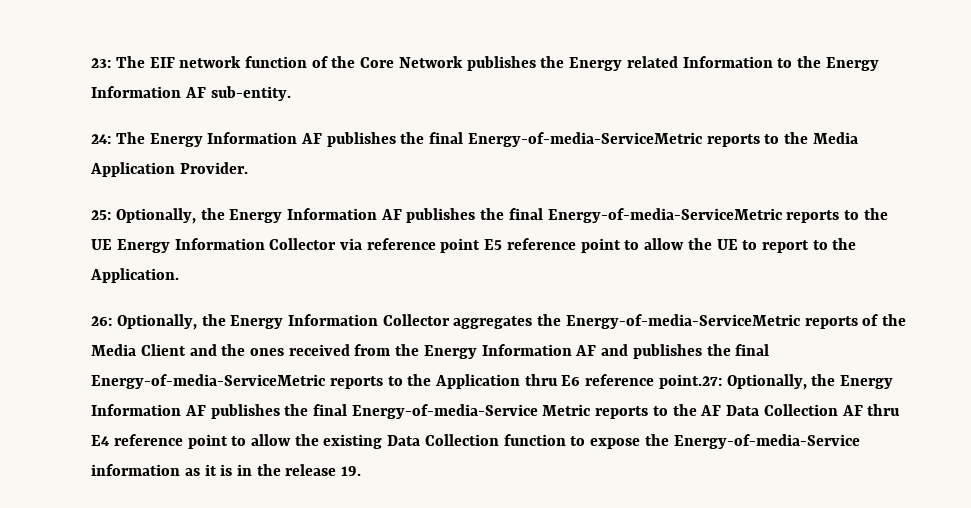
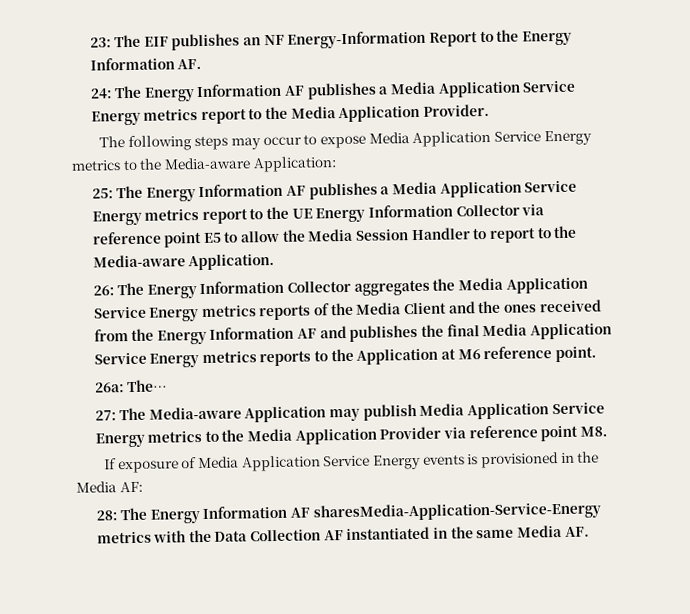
- 23: The EIF network function of the Core Network publishes the Energy related Information to the Energy Information AF sub-entity.
+ 23: The EIF publishes an NF Energy-Information Report to the Energy Information AF.
- 24: The Energy Information AF publishes the final Energy-of-media-ServiceMetric reports to the Media Application Provider.
+ 24: The Energy Information AF publishes a Media Application Service Energy metrics report to the Media Application Provider.
+ The following steps may occur to expose Media Application Service Energy metrics to the Media-aware Application:
- 25: Optionally, the Energy Information AF publishes the final Energy-of-media-ServiceMetric reports to the UE Energy Information Collector via reference point E5 reference point to allow the UE to report to the Application.
+ 25: The Energy Information AF publishes a Media Application Service Energy metrics report to the UE Energy Information Collector via reference point E5 to allow the Media Session Handler to report to the Media-aware Application.
- 26: Optionally, the Energy Information Collector aggregates the Energy-of-media-ServiceMetric reports of the Media Client and the ones received from the Energy Information AF and publishes the final Energy-of-media-ServiceMetric reports to the Application thru E6 reference point.27: Optionally, the Energy Information AF publishes the final Energy-of-media-Service Metric reports to the AF Data Collection AF thru E4 reference point to allow the existing Data Collection function to expose the Energy-of-media-Service information as it is in the release 19.
+ 26: The Energy Information Collector aggregates the Media Application Service Energy metrics reports of the Media Client and the ones received from the Energy Information AF and publishes the final Media Application Service Energy metrics reports to the Application at M6 reference point.
+ 26a: The…
+ 27: The Media-aware Application may publish Media Application Service Energy metrics to the Media Application Provider via reference point M8.
+ If exposure of Media Application Service Energy events is provisioned in the Media AF:
+ 28: The Energy Information AF sharesMedia-Application-Service-Energy metrics with the Data Collection AF instantiated in the same Media AF.

